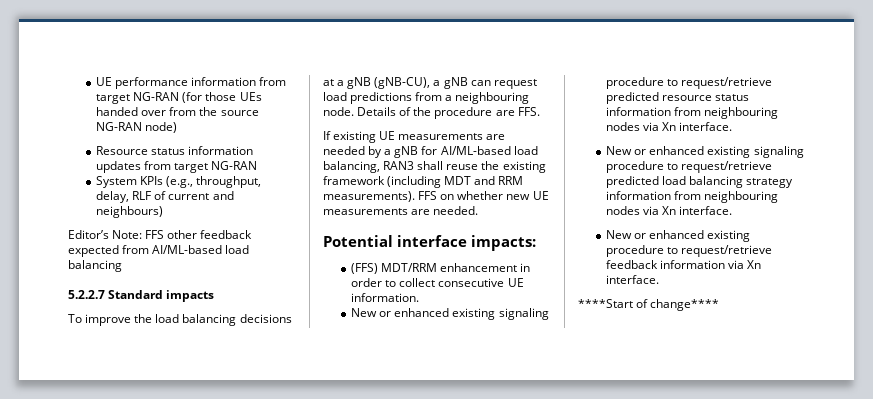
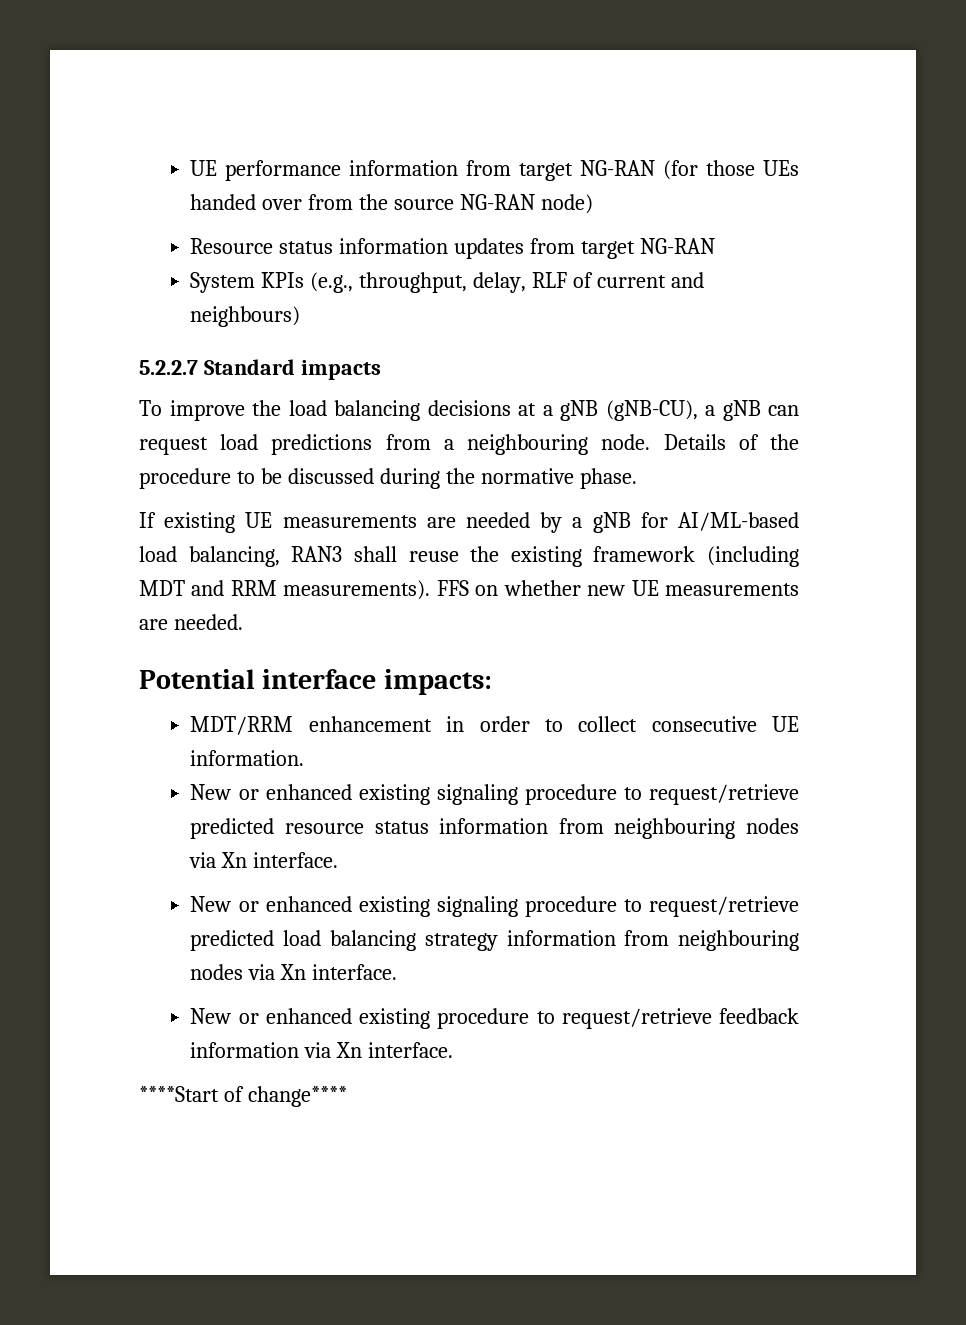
- Editor’s Note: FFS other feedback expected from AI/ML-based load balancing
- Details of the procedure are FFS.
+ Details of the procedure to be discussed during the normative phase.
- (FFS) MDT/RRM enhancement in order to collect consecutive UE information.
+ MDT/RRM enhancement in order to collect consecutive UE information.

